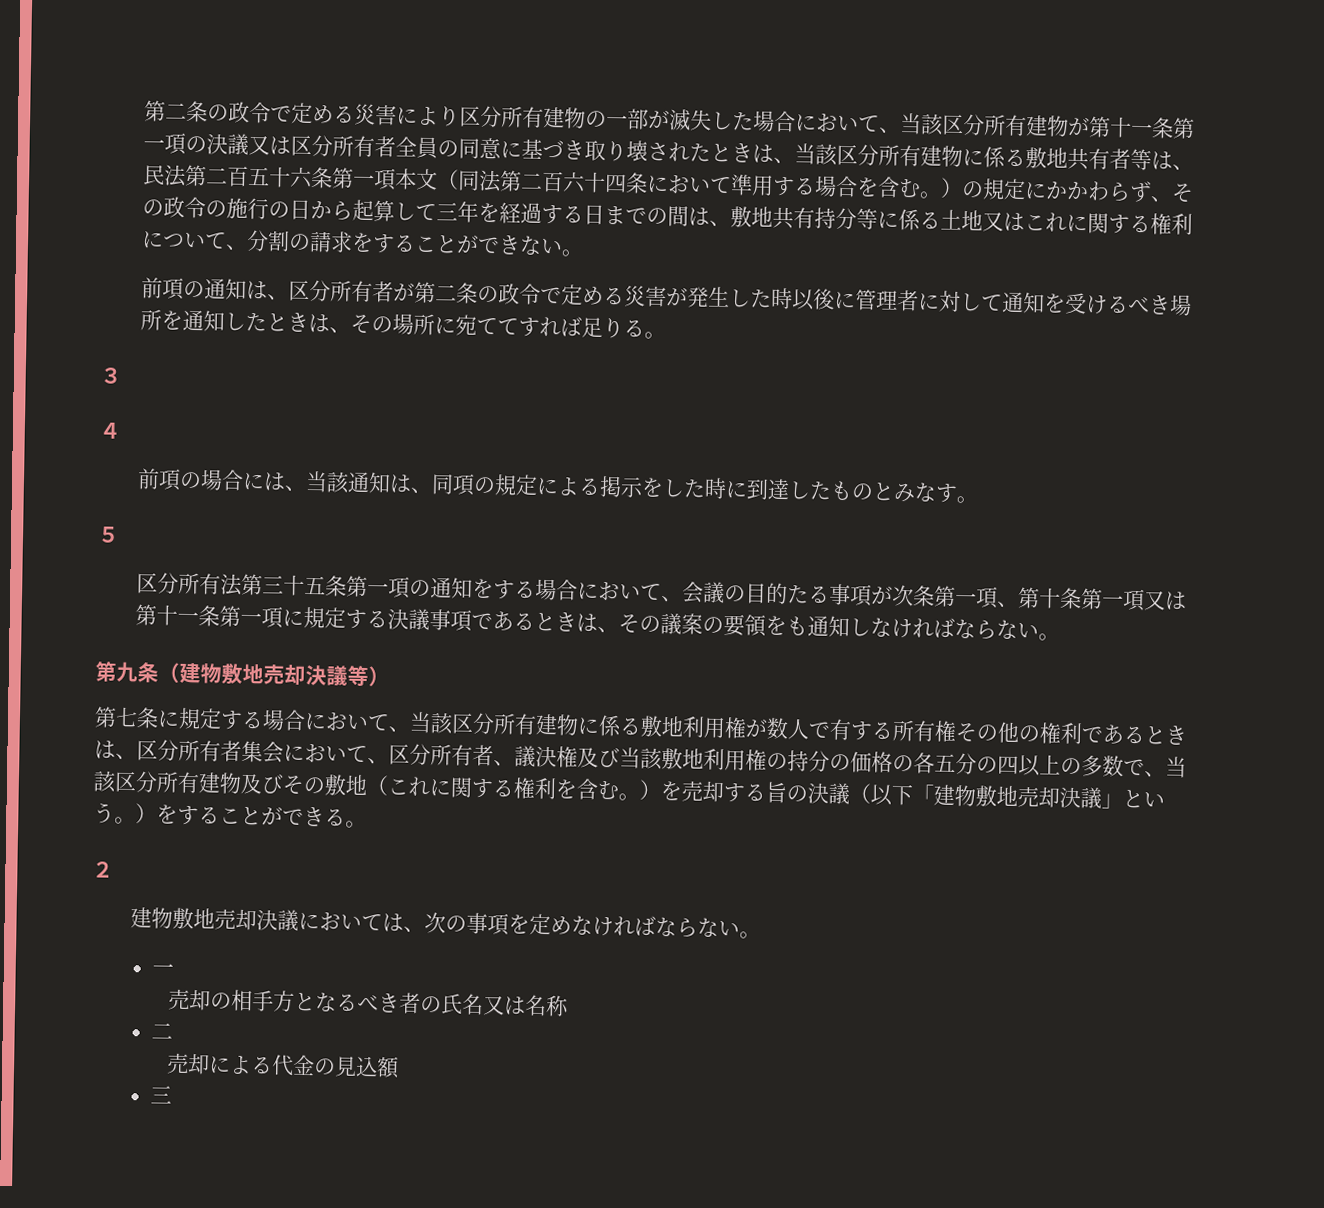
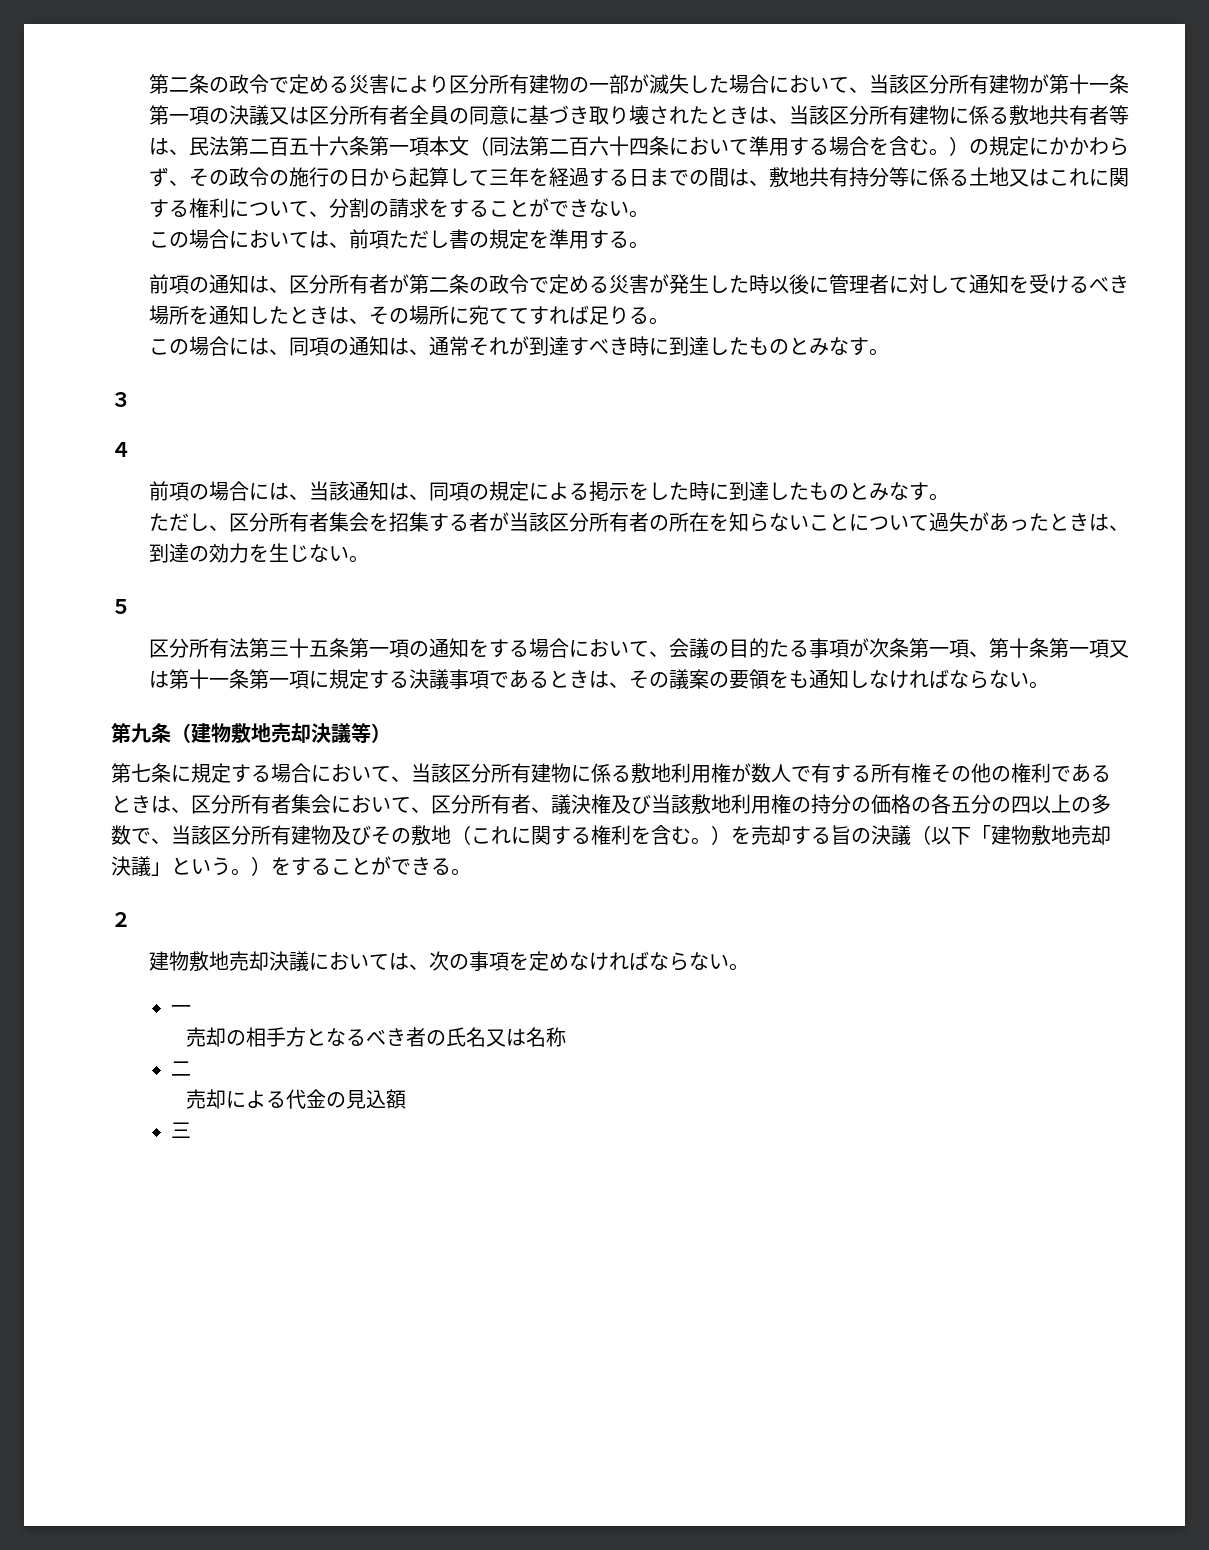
+ この場合においては、前項ただし書の規定を準用する。
+ この場合には、同項の通知は、通常それが到達すべき時に到達したものとみなす。
+ ただし、区分所有者集会を招集する者が当該区分所有者の所在を知らないことについて過失があったときは、到達の効力を生じない。

